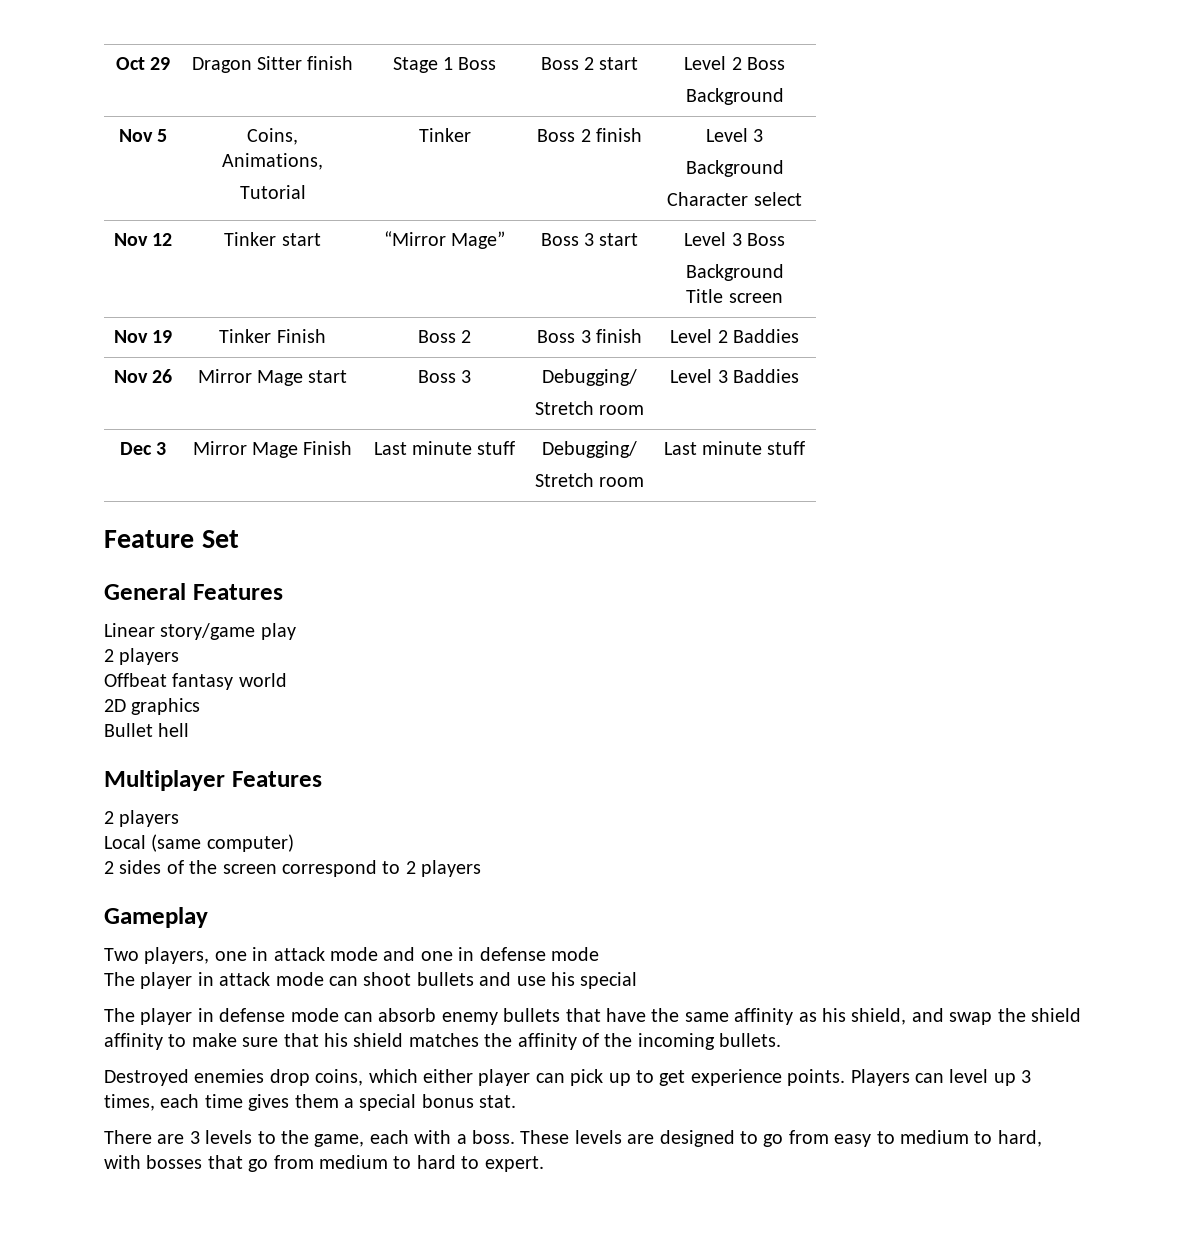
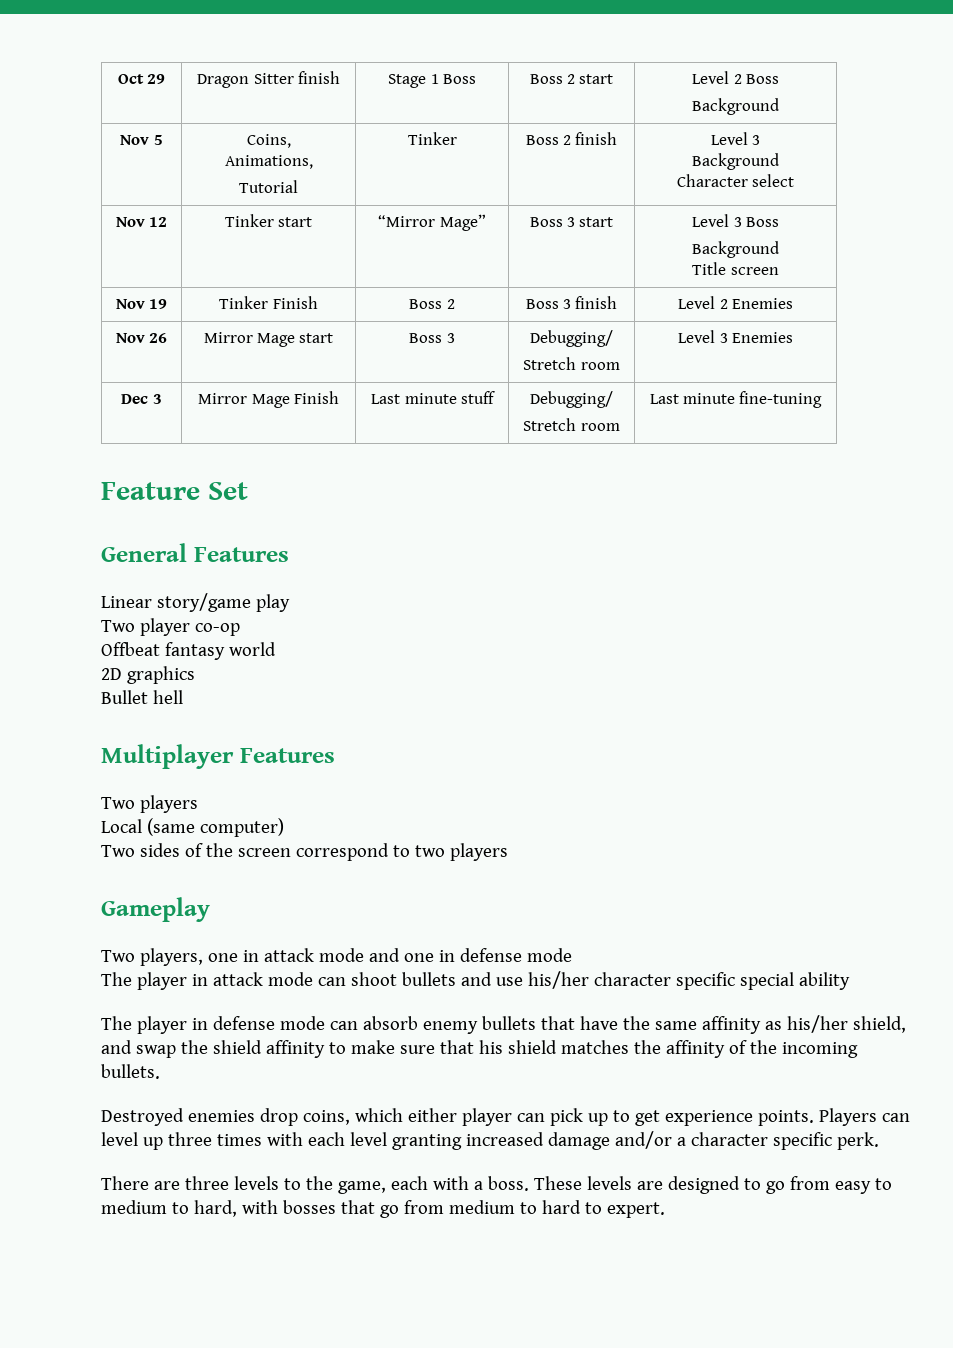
- Nov 19 | Tinker Finish | Boss 2 | Boss 3 finish | Level 2 Baddies
+ Nov 19 | Tinker Finish | Boss 2 | Boss 3 finish | Level 2 Enemies
  Nov 26 | Mirror Mage start | Boss 3 | Debugging/
- Stretch room | Level 3 Baddies
+ Stretch room | Level 3 Enemies
  Dec 3 | Mirror Mage Finish | Last minute stuff | Debugging/
- Stretch room | Last minute stuff
+ Stretch room | Last minute fine-tuning
  Linear story/game play
- 2 players
+ Two player co-op
  Multiplayer Features
- 2 players
+ Two players
- 2 sides of the screen correspond to 2 players
+ Two sides of the screen correspond to two players
- The player in attack mode can shoot bullets and use his special
+ The player in attack mode can shoot bullets and use his/her character specific special ability
- The player in defense mode can absorb enemy bullets that have the same affinity as his shield, and swap the shield affinity to make sure that his shield matches the affinity of the incoming bullets.
+ The player in defense mode can absorb enemy bullets that have the same affinity as his/her shield, and swap the shield affinity to make sure that his shield matches the affinity of the incoming bullets.
- Players can level up 3 times, each time gives them a special bonus stat.
+ Players can level up three times with each level granting increased damage and/or a character specific perk.
- There are 3 levels to the game, each with a boss.
+ There are three levels to the game, each with a boss.

